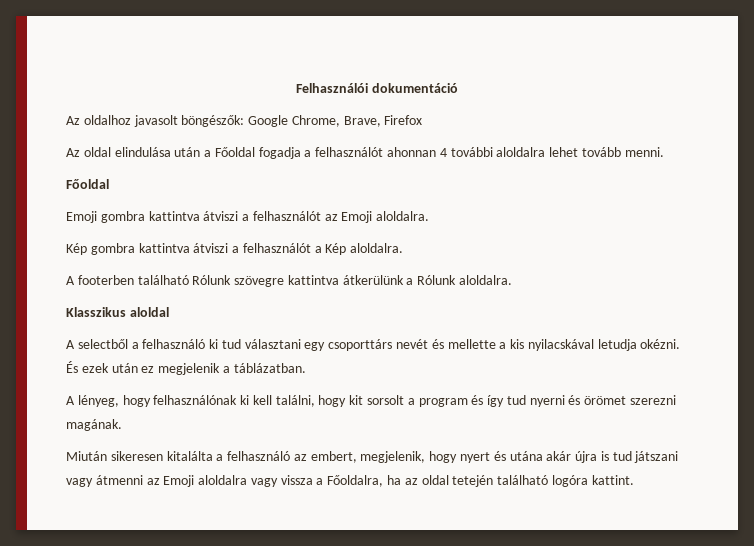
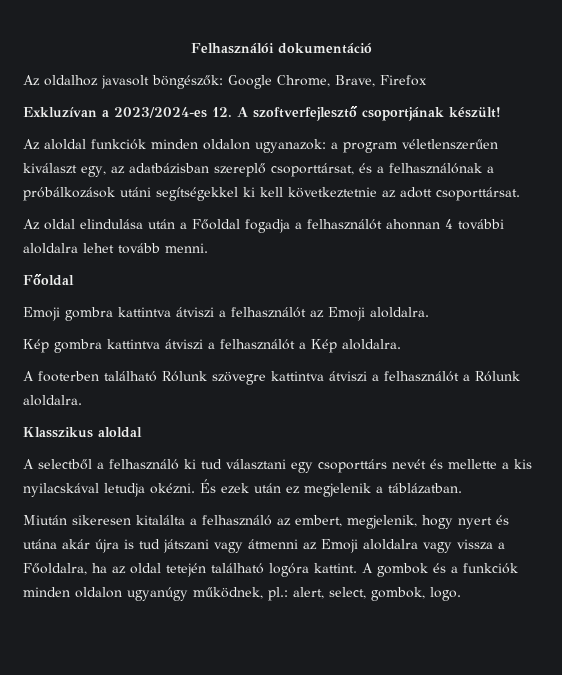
+ Exkluzívan a 2023/2024-es 12. A szoftverfejlesztő csoportjának készült!
+ Az aloldal funkciók minden oldalon ugyanazok: a program véletlenszerűen kiválaszt egy, az adatbázisban szereplő csoporttársat, és a felhasználónak a próbálkozások utáni segítségekkel ki kell következtetnie az adott csoporttársat.
- A footerben található Rólunk szövegre kattintva átkerülünk a Rólunk aloldalra.
+ A footerben található Rólunk szövegre kattintva átviszi a felhasználót a Rólunk aloldalra.
- A lényeg, hogy felhasználónak ki kell találni, hogy kit sorsolt a program és így tud nyerni és örömet szerezni magának.
+ A gombok és a funkciók minden oldalon ugyanúgy működnek, pl.: alert, select, gombok, logo.

